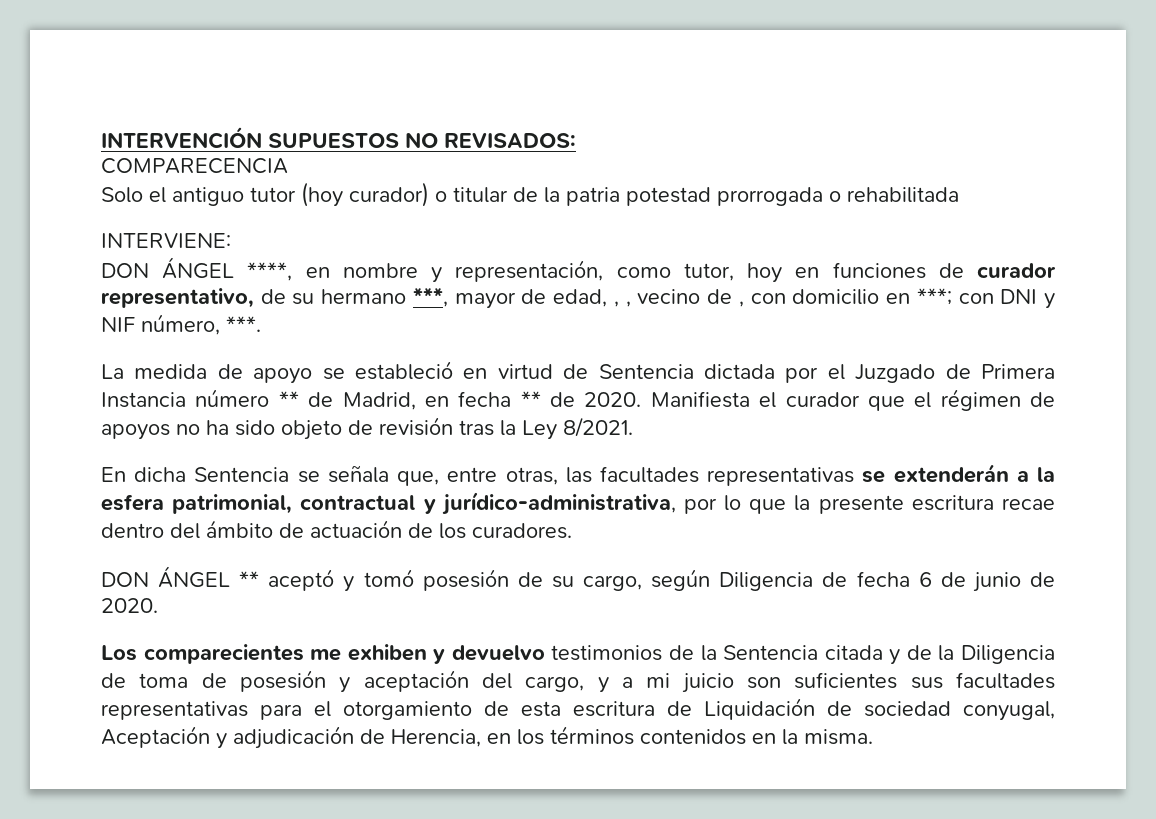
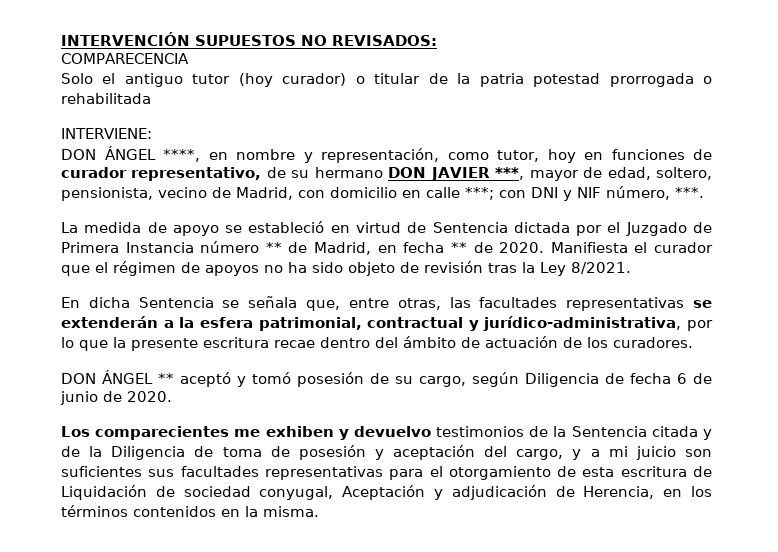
- DON ÁNGEL ****, en nombre y representación, como tutor, hoy en funciones de curador representativo, de su hermano ***, mayor de edad, , , vecino de , con domicilio en ***; con DNI y NIF número, ***.
+ DON ÁNGEL ****, en nombre y representación, como tutor, hoy en funciones de curador representativo, de su hermano DON JAVIER ***, mayor de edad, soltero, pensionista, vecino de Madrid, con domicilio en calle ***; con DNI y NIF número, ***.

